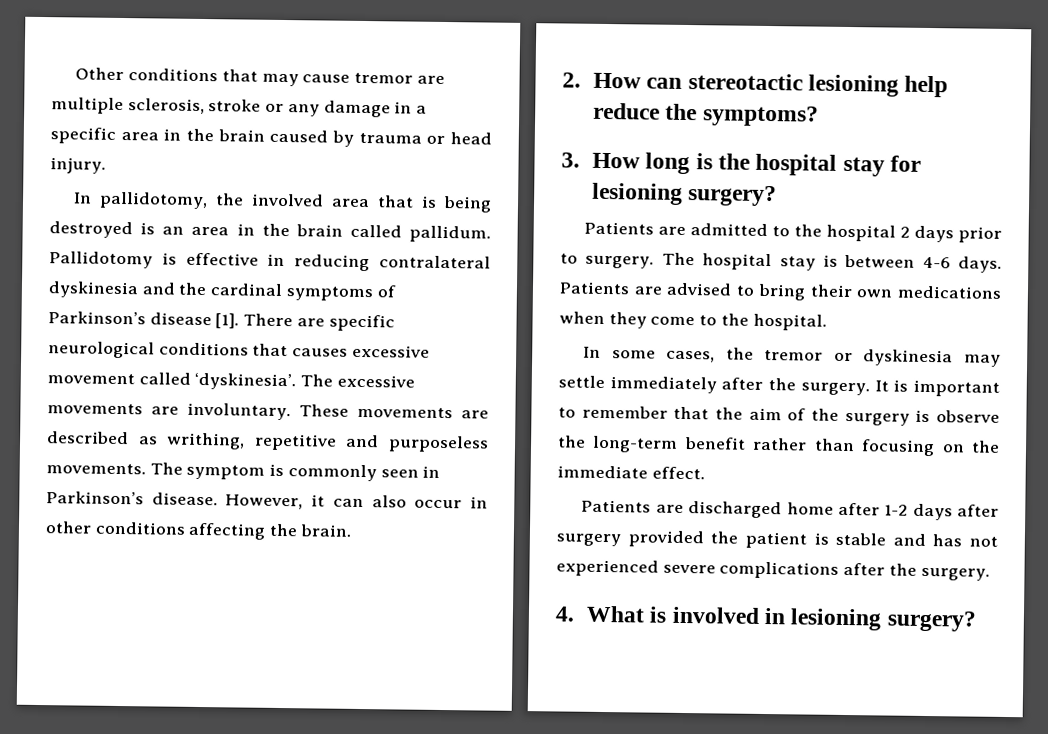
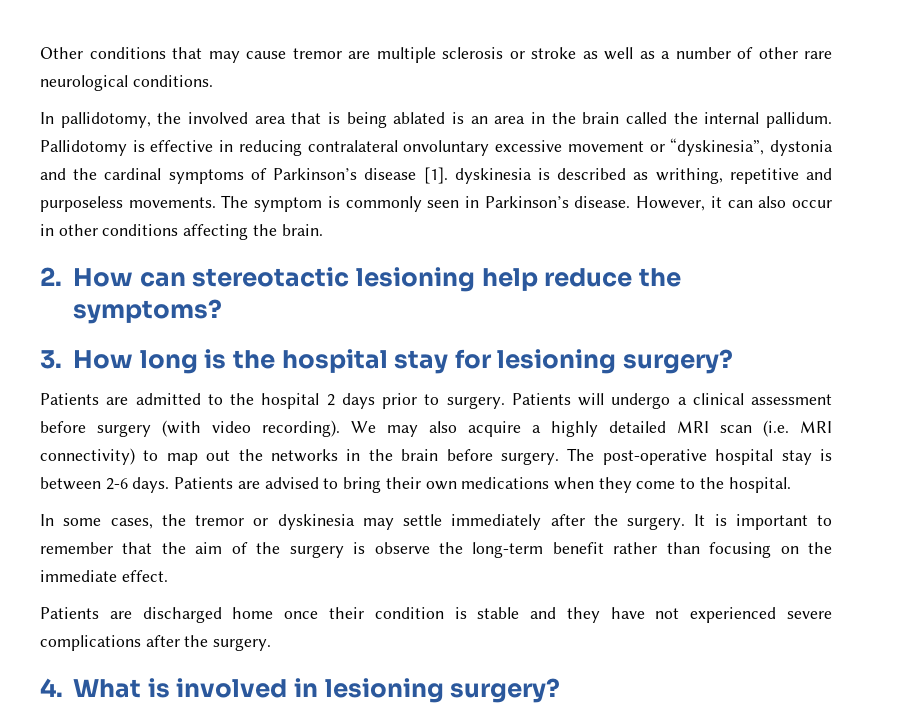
- Other conditions that may cause tremor are multiple sclerosis, stroke or any damage in a specific area in the brain caused by trauma or head injury.
+ Other conditions that may cause tremor are multiple sclerosis or stroke as well as a number of other rare neurological conditions.
- In pallidotomy, the involved area that is being destroyed is an area in the brain called pallidum.
+ In pallidotomy, the involved area that is being ablated is an area in the brain called the internal pallidum.
- Pallidotomy is effective in reducing contralateral dyskinesia and the cardinal symptoms of Parkinson’s disease [1]. There are specific neurological conditions that causes excessive movement called ‘dyskinesia’. The excessive movements are involuntary. These movements are described as writhing, repetitive and purposeless movements.
+ Pallidotomy is effective in reducing contralateral onvoluntary excessive movement or “dyskinesia”, dystonia and the cardinal symptoms of Parkinson’s disease [1]. dyskinesia is described as writhing, repetitive and purposeless movements.
- The hospital stay is between 4-6 days.
+ Patients will undergo a clinical assessment before surgery (with video recording). We may also acquire a highly detailed MRI scan (i.e. MRI connectivity) to map out the networks in the brain before surgery. The post-operative hospital stay is between 2-6 days.
- Patients are discharged home after 1-2 days after surgery provided the patient is stable and has not experienced severe complications after the surgery.
+ Patients are discharged home once their condition is stable and they have not experienced severe complications after the surgery.

